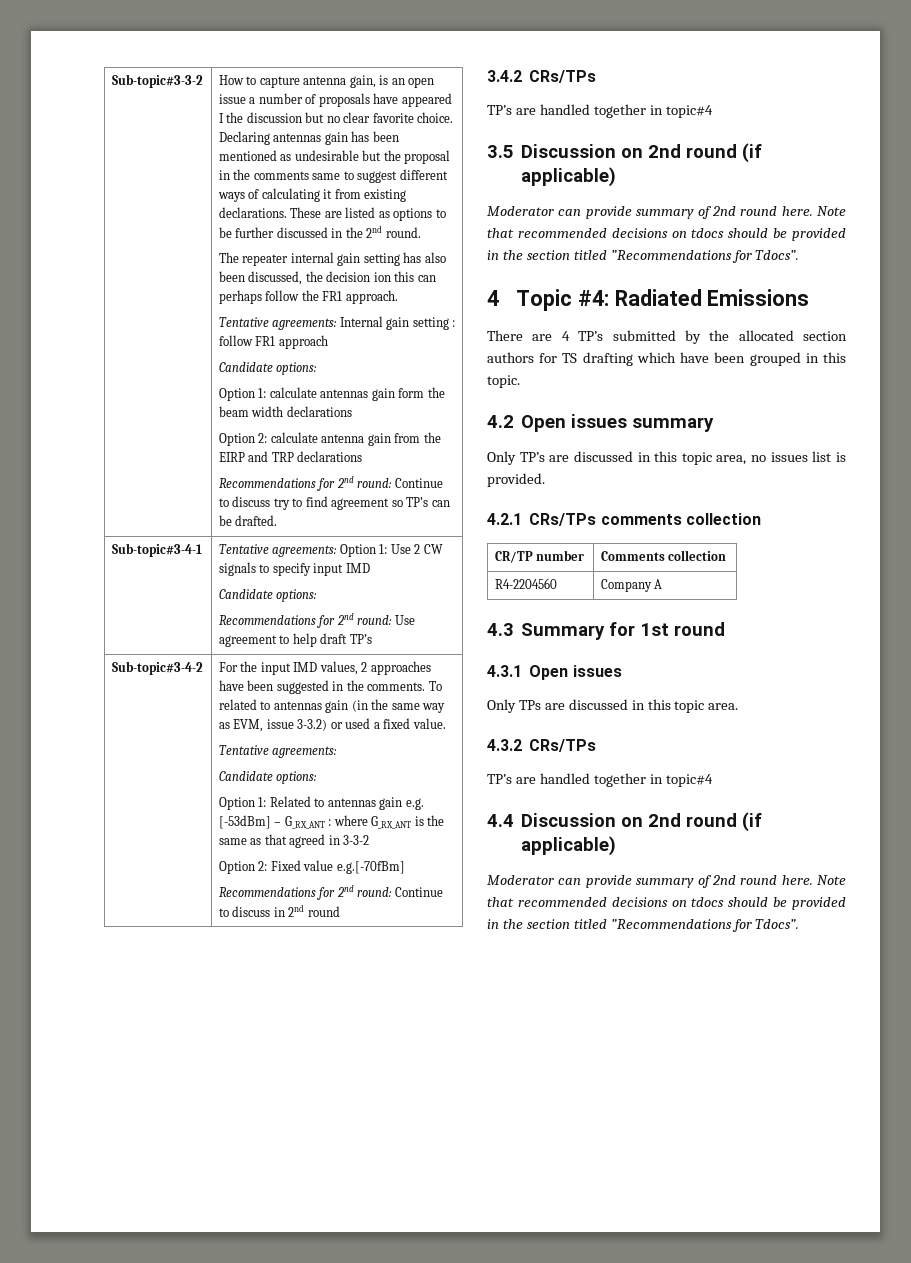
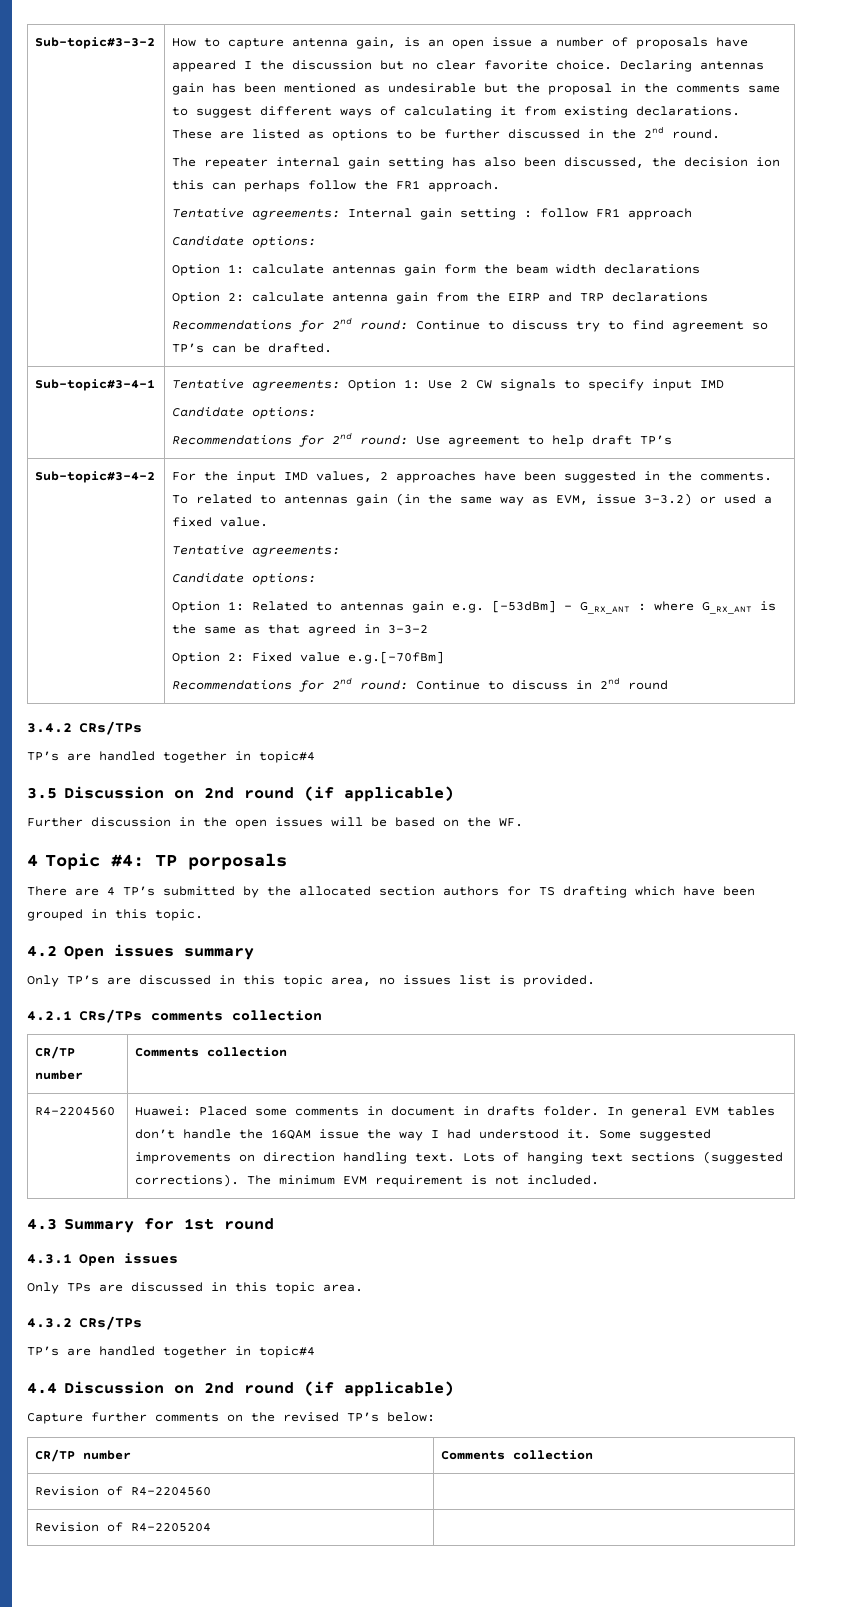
  3.5 Discussion on 2nd round (if applicable)
- Moderator can provide summary of 2nd round here. Note that recommended decisions on tdocs should be provided in the section titled ”Recommendations for Tdocs”.
+ Further discussion in the open issues will be based on the WF.
- 4 Topic #4: Radiated Emissions
+ 4 Topic #4: TP porposals
- Company A
+ Huawei: Placed some comments in document in drafts folder. In general EVM tables don’t handle the 16QAM issue the way I had understood it. Some suggested improvements on direction handling text. Lots of hanging text sections (suggested corrections). The minimum EVM requirement is not included.
  4.4 Discussion on 2nd round (if applicable)
- Moderator can provide summary of 2nd round here. Note that recommended decisions on tdocs should be provided in the section titled ”Recommendations for Tdocs”.
+ Capture further comments on the revised TP’s below:
+ CR/TP number | Comments collection
+ Revision of R4-2204560 |
+ Revision of R4-2205204 |

